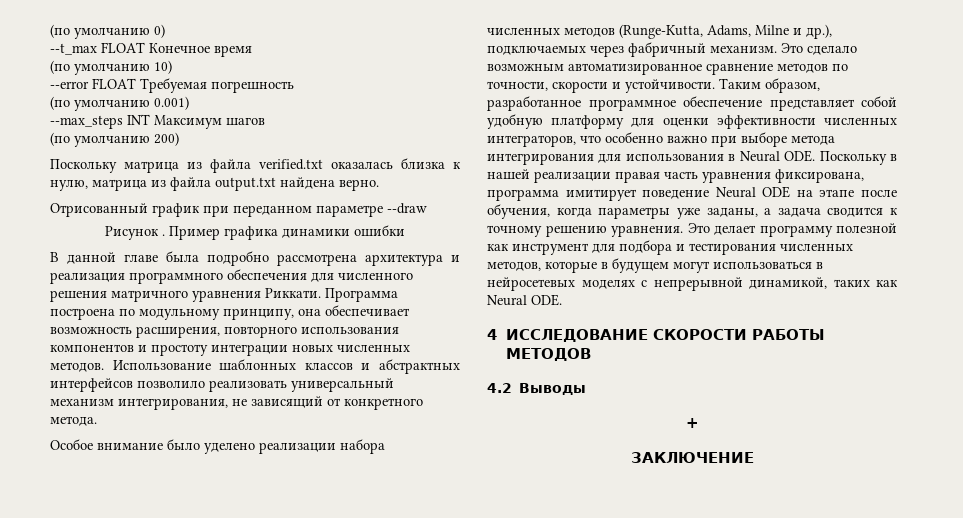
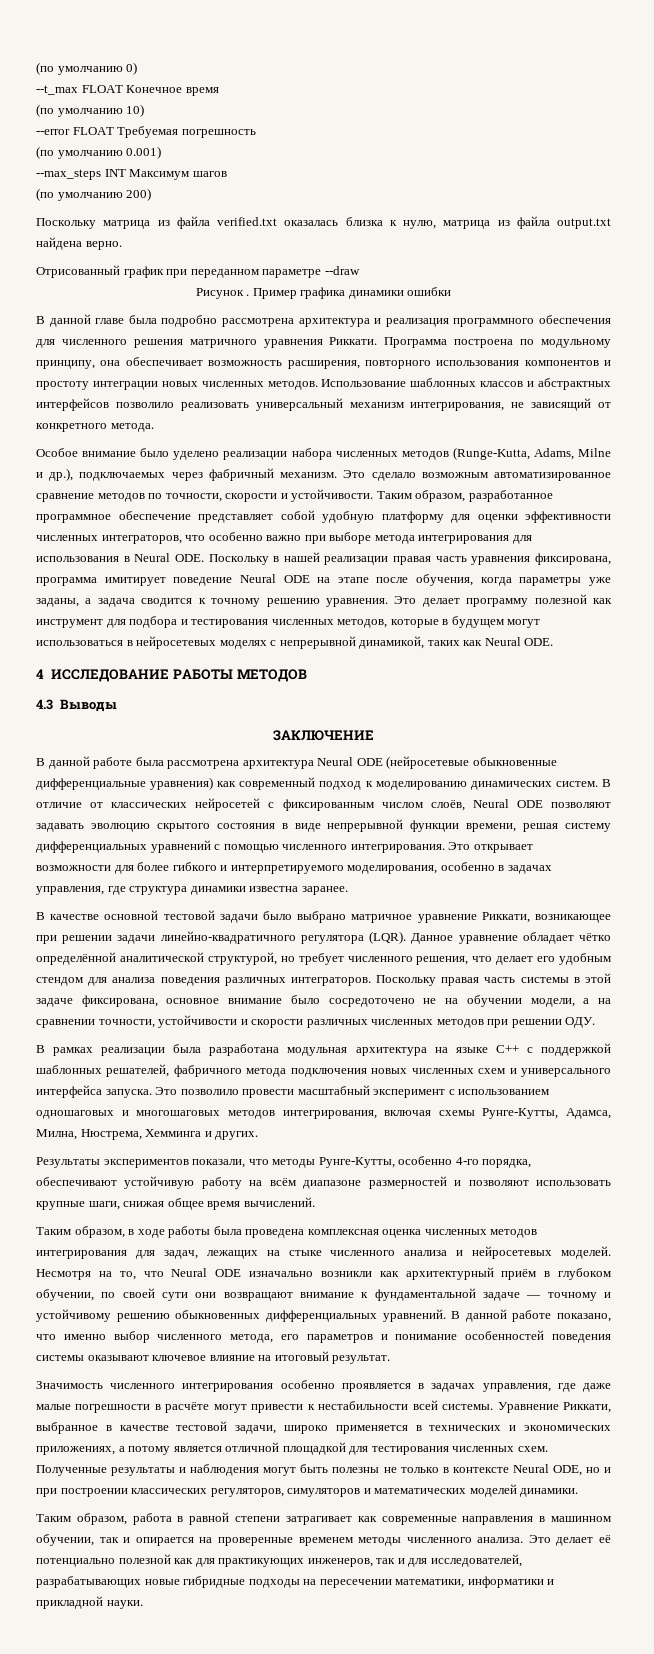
- 4 ИССЛЕДОВАНИЕ СКОРОСТИ РАБОТЫ МЕТОДОВ
+ 4 ИССЛЕДОВАНИЕ РАБОТЫ МЕТОДОВ
- 4.2 Выводы
+ 4.3 Выводы
- +
  ЗАКЛЮЧЕНИЕ
+ В данной работе была рассмотрена архитектура Neural ODE (нейросетевые обыкновенные дифференциальные уравнения) как современный подход к моделированию динамических систем. В отличие от классических нейросетей с фиксированным числом слоёв, Neural ODE позволяют задавать эволюцию скрытого состояния в виде непрерывной функции времени, решая систему дифференциальных уравнений с помощью численного интегрирования. Это открывает возможности для более гибкого и интерпретируемого моделирования, особенно в задачах управления, где структура динамики известна заранее.
+ В качестве основной тестовой задачи было выбрано матричное уравнение Риккати, возникающее при решении задачи линейно-квадратичного регулятора (LQR). Данное уравнение обладает чётко определённой аналитической структурой, но требует численного решения, что делает его удобным стендом для анализа поведения различных интеграторов. Поскольку правая часть системы в этой задаче фиксирована, основное внимание было сосредоточено не на обучении модели, а на сравнении точности, устойчивости и скорости различных численных методов при решении ОДУ.
+ В рамках реализации была разработана модульная архитектура на языке C++ с поддержкой шаблонных решателей, фабричного метода подключения новых численных схем и универсального интерфейса запуска. Это позволило провести масштабный эксперимент с использованием одношаговых и многошаговых методов интегрирования, включая схемы Рунге-Кутты, Адамса, Милна, Нюстрема, Хемминга и других.
+ Результаты экспериментов показали, что методы Рунге-Кутты, особенно 4-го порядка, обеспечивают устойчивую работу на всём диапазоне размерностей и позволяют использовать крупные шаги, снижая общее время вычислений.
+ Таким образом, в ходе работы была проведена комплексная оценка численных методов интегрирования для задач, лежащих на стыке численного анализа и нейросетевых моделей. Несмотря на то, что Neural ODE изначально возникли как архитектурный приём в глубоком обучении, по своей сути они возвращают внимание к фундаментальной задаче — точному и устойчивому решению обыкновенных дифференциальных уравнений. В данной работе показано, что именно выбор численного метода, его параметров и понимание особенностей поведения системы оказывают ключевое влияние на итоговый результат.
+ Значимость численного интегрирования особенно проявляется в задачах управления, где даже малые погрешности в расчёте могут привести к нестабильности всей системы. Уравнение Риккати, выбранное в качестве тестовой задачи, широко применяется в технических и экономических приложениях, а потому является отличной площадкой для тестирования численных схем. Полученные результаты и наблюдения могут быть полезны не только в контексте Neural ODE, но и при построении классических регуляторов, симуляторов и математических моделей динамики.
+ Таким образом, работа в равной степени затрагивает как современные направления в машинном обучении, так и опирается на проверенные временем методы численного анализа. Это делает её потенциально полезной как для практикующих инженеров, так и для исследователей, разрабатывающих новые гибридные подходы на пересечении математики, информатики и прикладной науки.

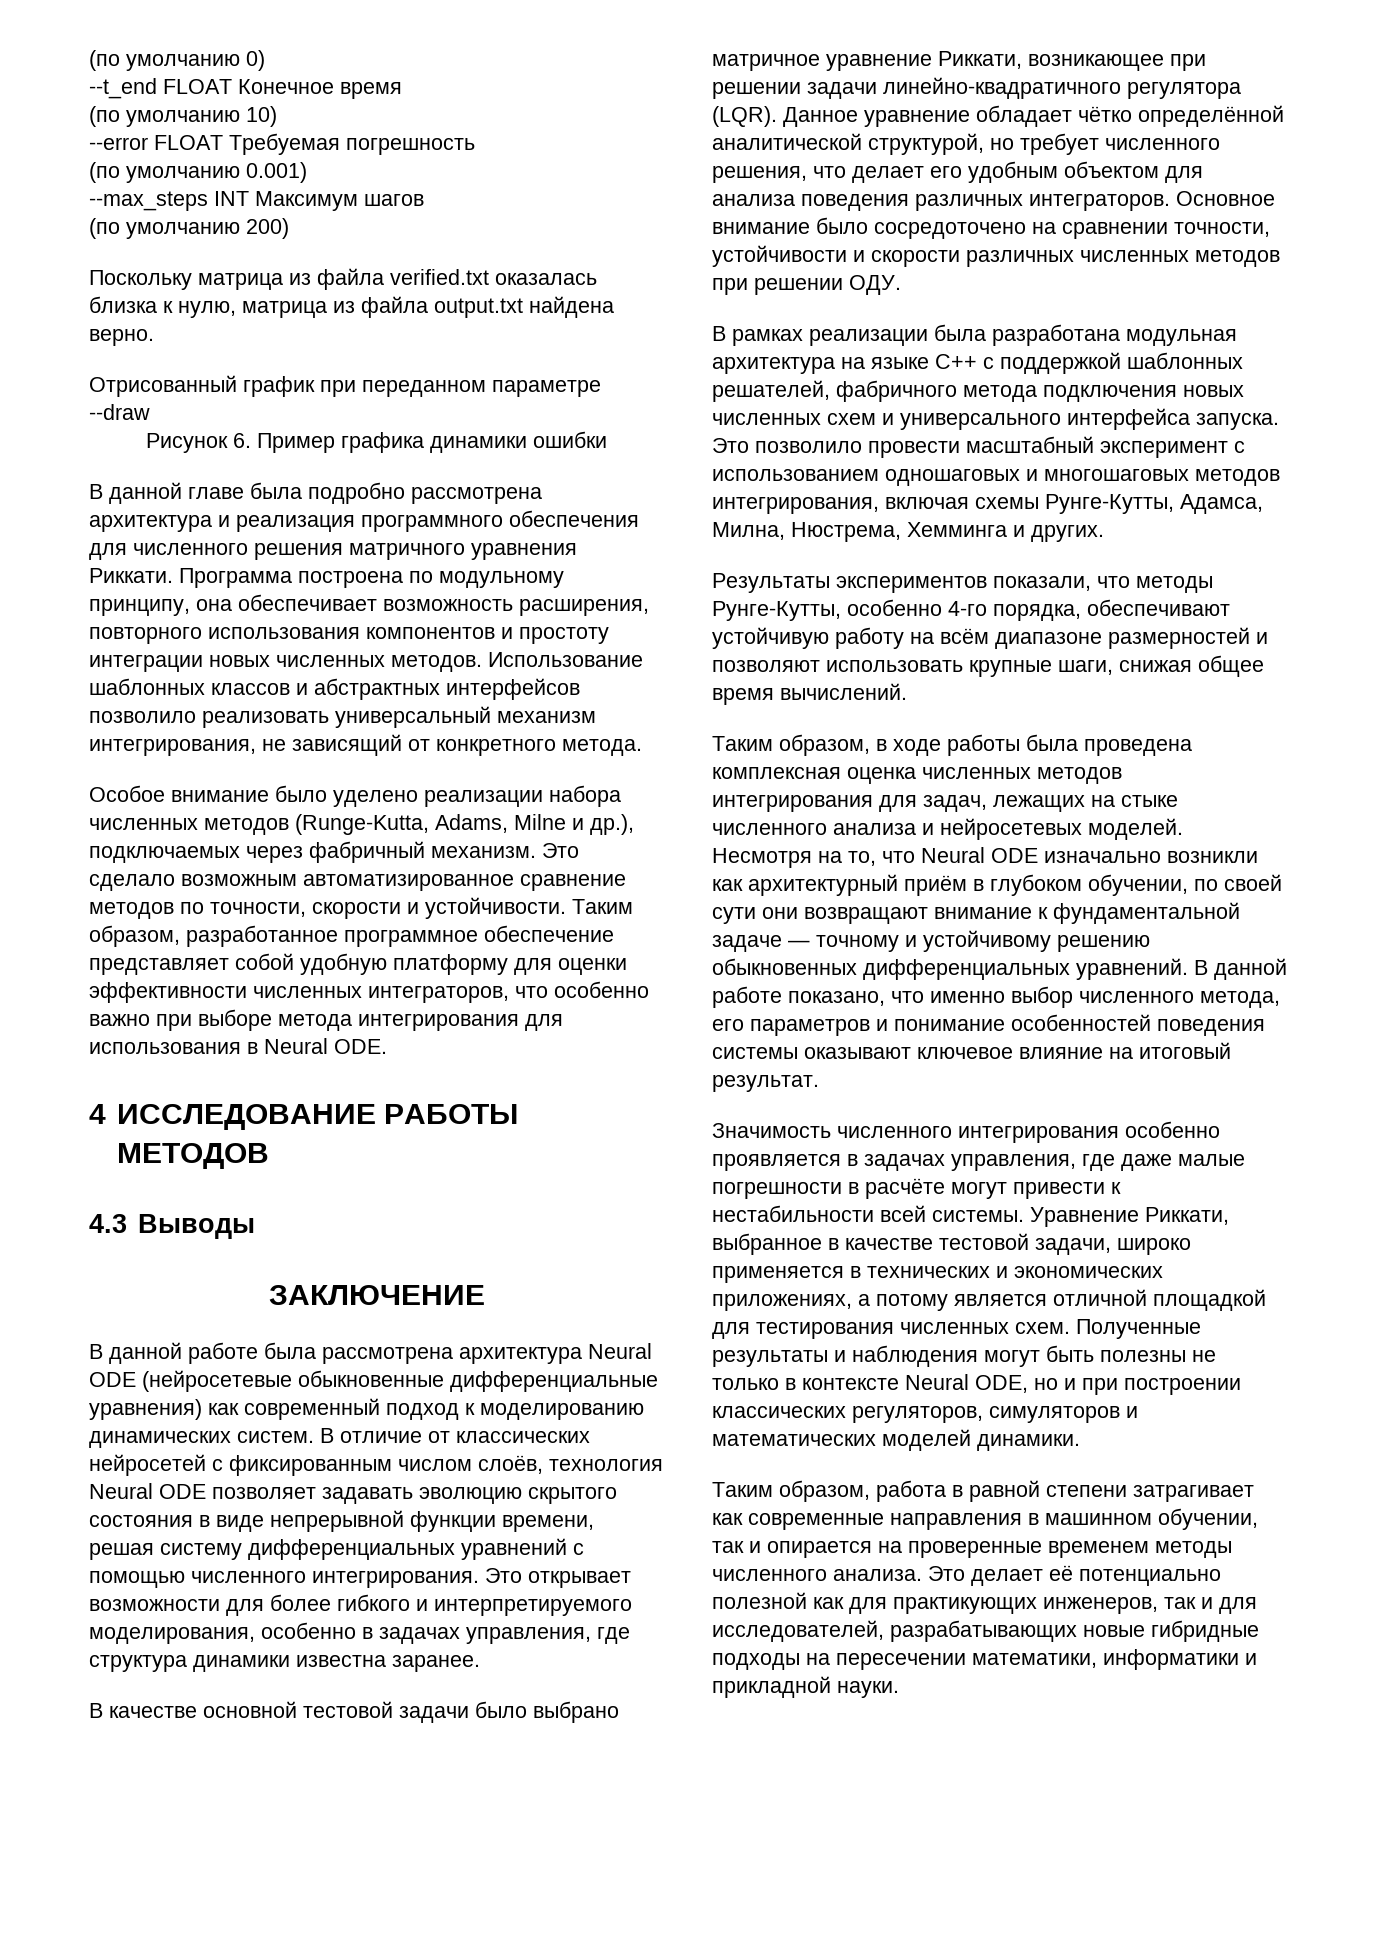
- --t_max FLOAT Конечное время
+ --t_end FLOAT Конечное время
- Рисунок . Пример графика динамики ошибки
+ Рисунок 6. Пример графика динамики ошибки
- Таким образом, разработанное программное обеспечение представляет собой удобную платформу для оценки эффективности численных интеграторов, что особенно важно при выборе метода интегрирования для использования в Neural ODE. Поскольку в нашей реализации правая часть уравнения фиксирована, программа имитирует поведение Neural ODE на этапе после обучения, когда параметры уже заданы, а задача сводится к точному решению уравнения. Это делает программу полезной как инструмент для подбора и тестирования численных методов, которые в будущем могут использоваться в нейросетевых моделях с непрерывной динамикой, таких как Neural ODE.
+ Таким образом, разработанное программное обеспечение представляет собой удобную платформу для оценки эффективности численных интеграторов, что особенно важно при выборе метода интегрирования для использования в Neural ODE.
- В отличие от классических нейросетей с фиксированным числом слоёв, Neural ODE позволяют задавать эволюцию скрытого состояния в виде непрерывной функции времени, решая систему дифференциальных уравнений с помощью численного интегрирования.
+ В отличие от классических нейросетей с фиксированным числом слоёв, технология Neural ODE позволяет задавать эволюцию скрытого состояния в виде непрерывной функции времени, решая систему дифференциальных уравнений с помощью численного интегрирования.
- Данное уравнение обладает чётко определённой аналитической структурой, но требует численного решения, что делает его удобным стендом для анализа поведения различных интеграторов.
+ Данное уравнение обладает чётко определённой аналитической структурой, но требует численного решения, что делает его удобным объектом для анализа поведения различных интеграторов.
- Поскольку правая часть системы в этой задаче фиксирована, основное внимание было сосредоточено не на обучении модели, а на сравнении точности, устойчивости и скорости различных численных методов при решении ОДУ.
+ Основное внимание было сосредоточено на сравнении точности, устойчивости и скорости различных численных методов при решении ОДУ.

